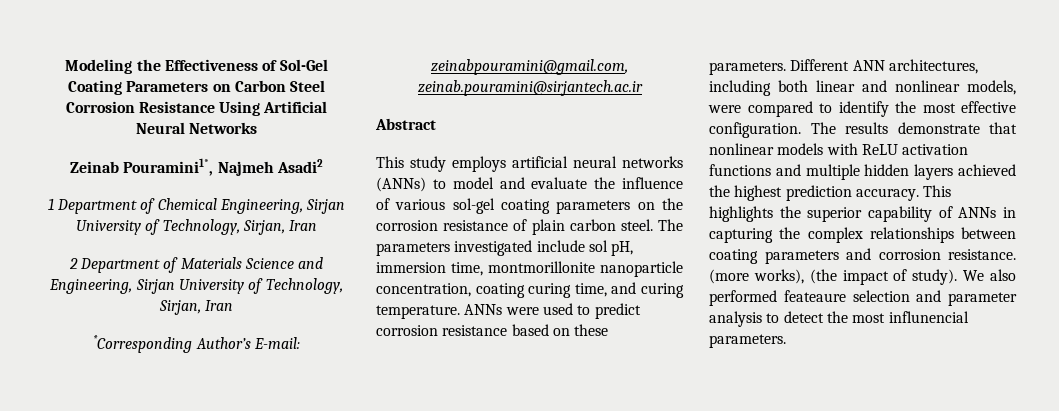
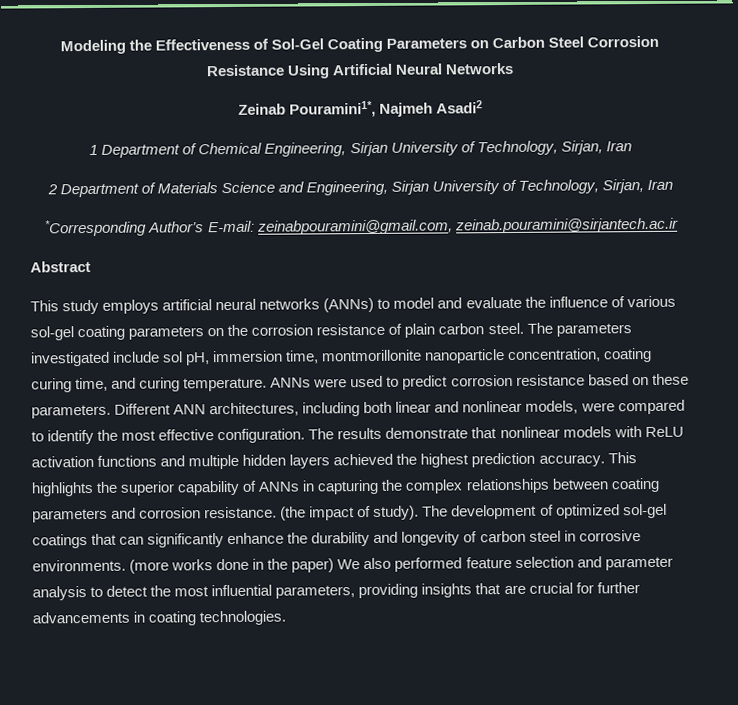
- (more works), (the impact of study).
+ (the impact of study).
- We also performed feateaure selection and parameter analysis to detect the most influnencial parameters.
+ The development of optimized sol-gel coatings that can significantly enhance the durability and longevity of carbon steel in corrosive environments. (more works done in the paper) We also performed feature selection and parameter analysis to detect the most influential parameters, providing insights that are crucial for further advancements in coating technologies.

